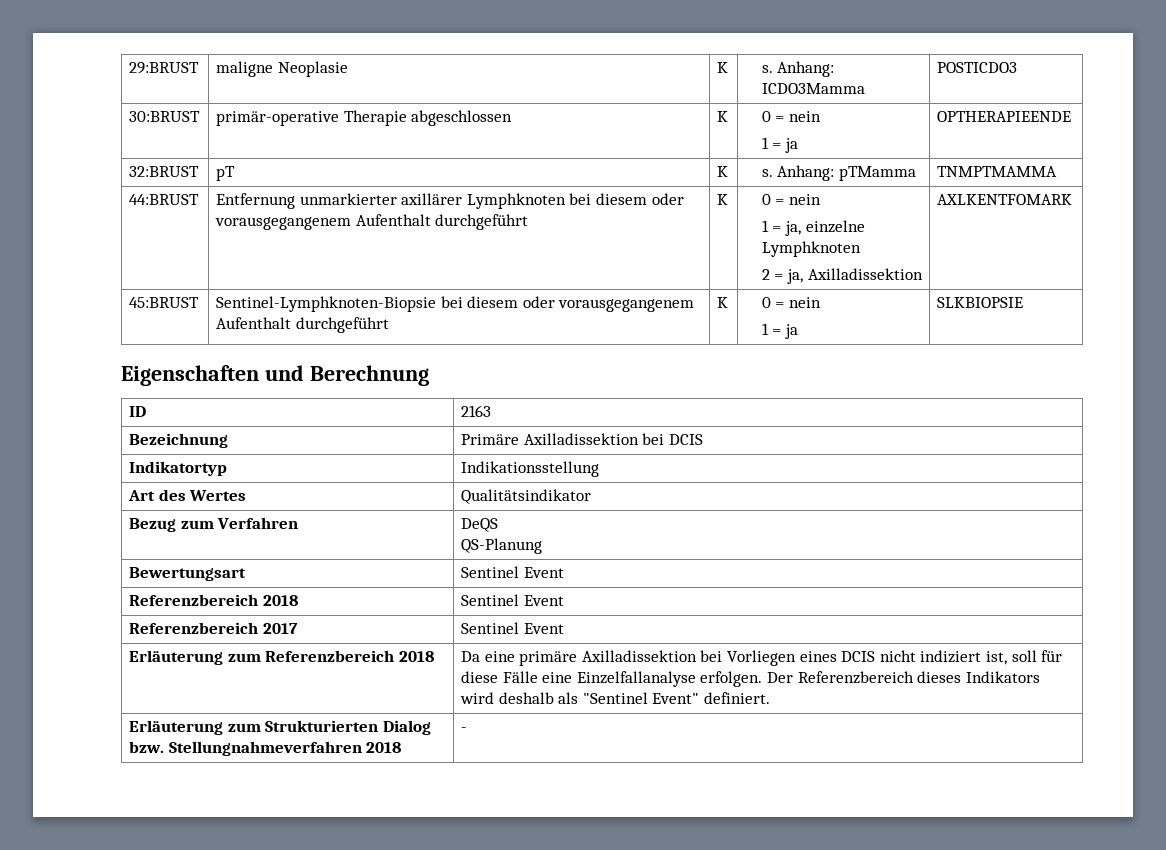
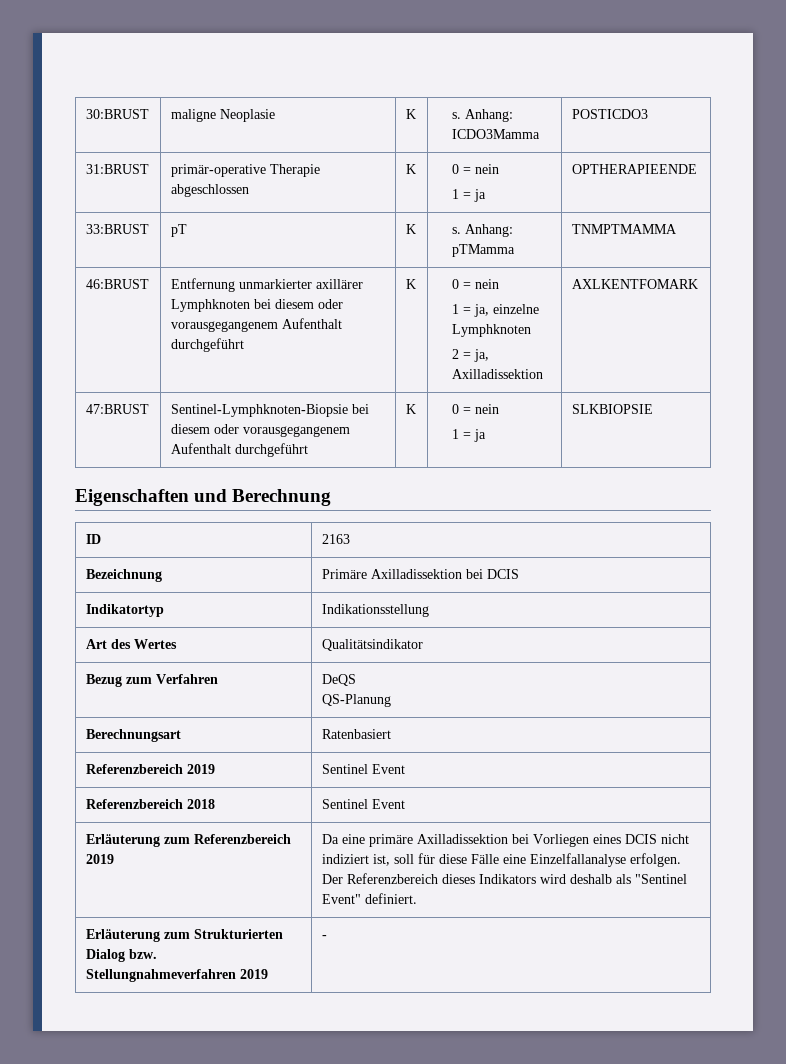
- 29:BRUST | maligne Neoplasie | K | s. Anhang: ICDO3Mamma | POSTICDO3
+ 30:BRUST | maligne Neoplasie | K | s. Anhang: ICDO3Mamma | POSTICDO3
- 30:BRUST | primär-operative Therapie abgeschlossen | K | 0 = nein
+ 31:BRUST | primär-operative Therapie abgeschlossen | K | 0 = nein
- 32:BRUST | pT | K | s. Anhang: pTMamma | TNMPTMAMMA
+ 33:BRUST | pT | K | s. Anhang: pTMamma | TNMPTMAMMA
- 44:BRUST | Entfernung unmarkierter axillärer Lymphknoten bei diesem oder vorausgegangenem Aufenthalt durchgeführt | K | 0 = nein
+ 46:BRUST | Entfernung unmarkierter axillärer Lymphknoten bei diesem oder vorausgegangenem Aufenthalt durchgeführt | K | 0 = nein
- 45:BRUST | Sentinel-Lymphknoten-Biopsie bei diesem oder vorausgegangenem Aufenthalt durchgeführt | K | 0 = nein
+ 47:BRUST | Sentinel-Lymphknoten-Biopsie bei diesem oder vorausgegangenem Aufenthalt durchgeführt | K | 0 = nein
- Bewertungsart | Sentinel Event
+ Berechnungsart | Ratenbasiert
+ Referenzbereich 2019 | Sentinel Event
- Referenzbereich 2017 | Sentinel Event
- Erläuterung zum Referenzbereich 2018 | Da eine primäre Axilladissektion bei Vorliegen eines DCIS nicht indiziert ist, soll für diese Fälle eine Einzelfallanalyse erfolgen. Der Referenzbereich dieses Indikators wird deshalb als "Sentinel Event" definiert.
+ Erläuterung zum Referenzbereich 2019 | Da eine primäre Axilladissektion bei Vorliegen eines DCIS nicht indiziert ist, soll für diese Fälle eine Einzelfallanalyse erfolgen. Der Referenzbereich dieses Indikators wird deshalb als "Sentinel Event" definiert.
- Erläuterung zum Strukturierten Dialog bzw. Stellungnahmeverfahren 2018 | -
+ Erläuterung zum Strukturierten Dialog bzw. Stellungnahmeverfahren 2019 | -

